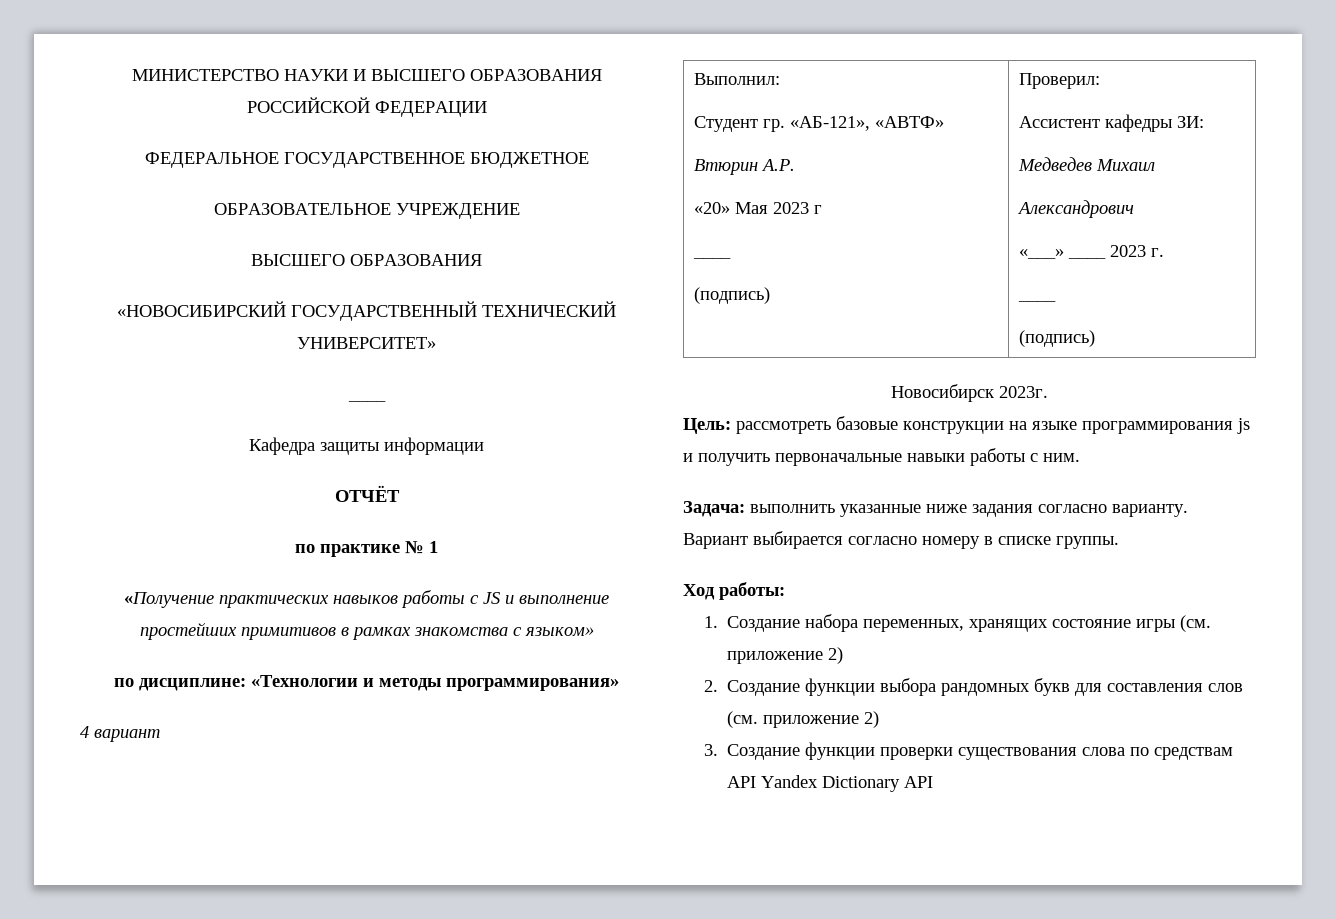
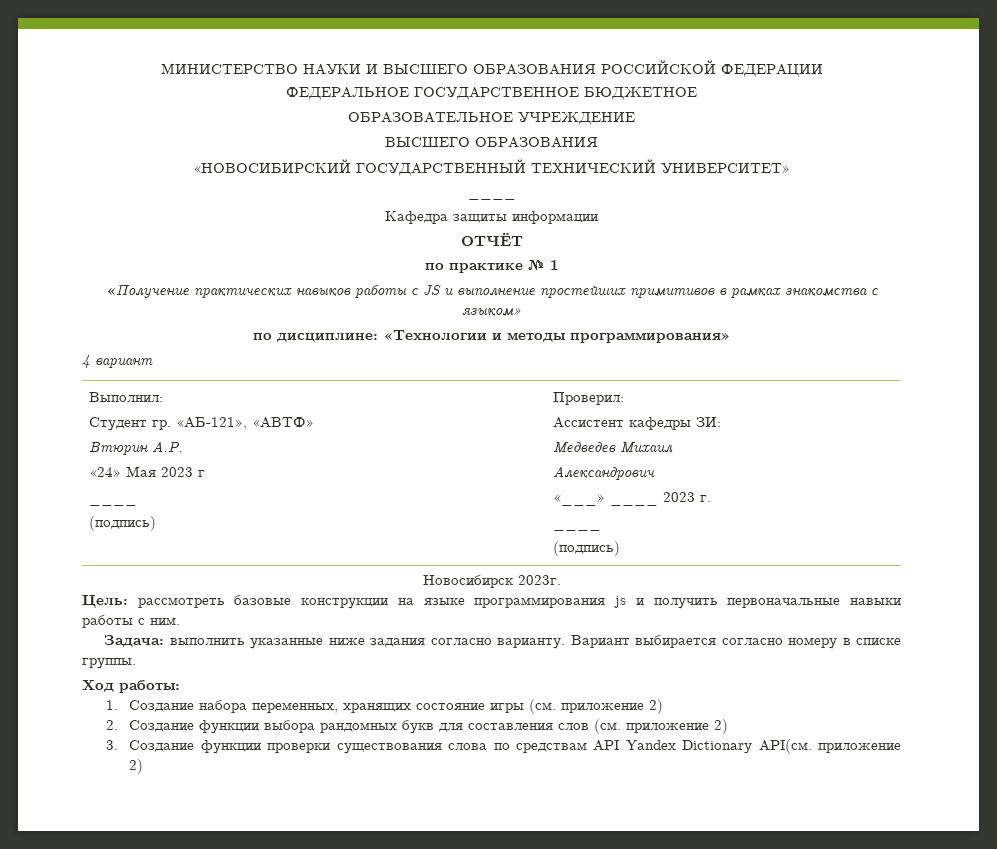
  Выполнил:
  Студент гр. «АБ-121», «АВТФ»
  Втюрин А.Р.
- «20» Мая 2023 г
+ «24» Мая 2023 г
- 3. Создание функции проверки существования слова по средствам API Yandex Dictionary API
+ 3. Создание функции проверки существования слова по средствам API Yandex Dictionary API(см. приложение 2)

